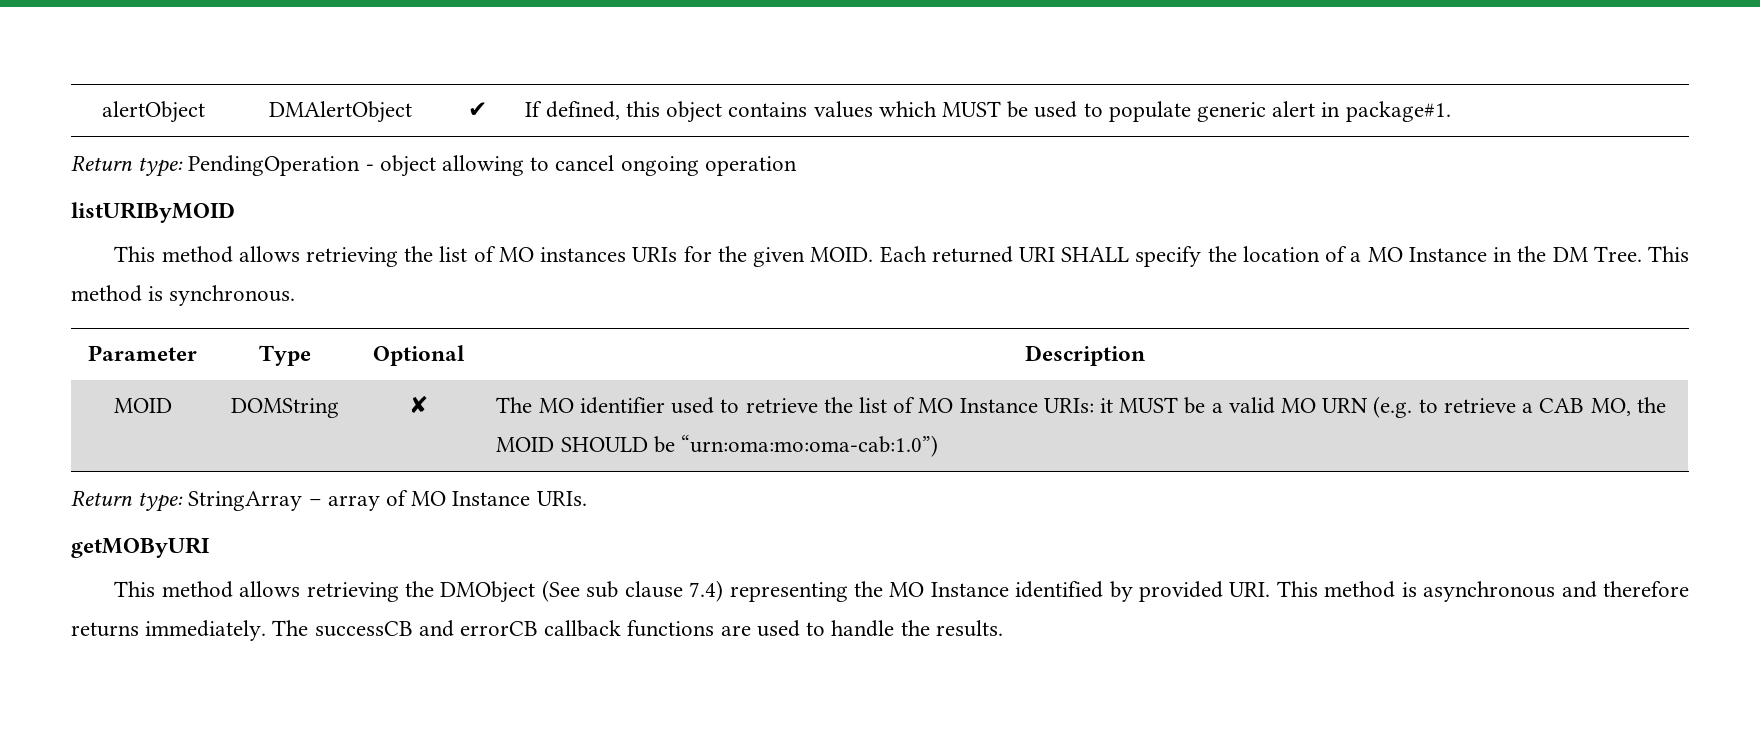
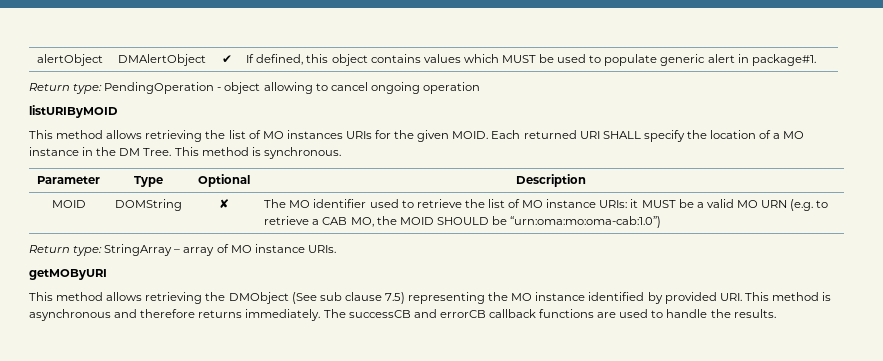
- Each returned URI SHALL specify the location of a MO Instance in the DM Tree.
+ Each returned URI SHALL specify the location of a MO instance in the DM Tree.
- MOID | DOMString | ✘ | The MO identifier used to retrieve the list of MO Instance URIs: it MUST be a valid MO URN (e.g. to retrieve a CAB MO, the MOID SHOULD be “urn:oma:mo:oma-cab:1.0”)
+ MOID | DOMString | ✘ | The MO identifier used to retrieve the list of MO instance URIs: it MUST be a valid MO URN (e.g. to retrieve a CAB MO, the MOID SHOULD be “urn:oma:mo:oma-cab:1.0”)
- Return type: StringArray – array of MO Instance URIs.
+ Return type: StringArray – array of MO instance URIs.
- This method allows retrieving the DMObject (See sub clause 7.4) representing the MO Instance identified by provided URI. This method is asynchronous and therefore returns immediately.
+ This method allows retrieving the DMObject (See sub clause 7.5) representing the MO instance identified by provided URI. This method is asynchronous and therefore returns immediately.

